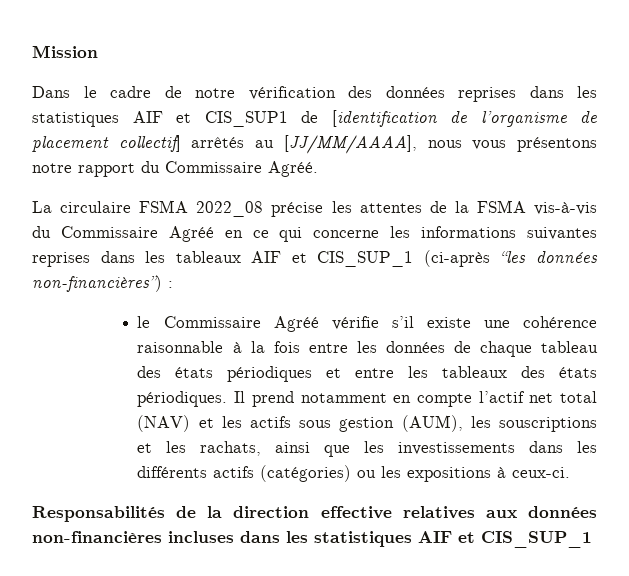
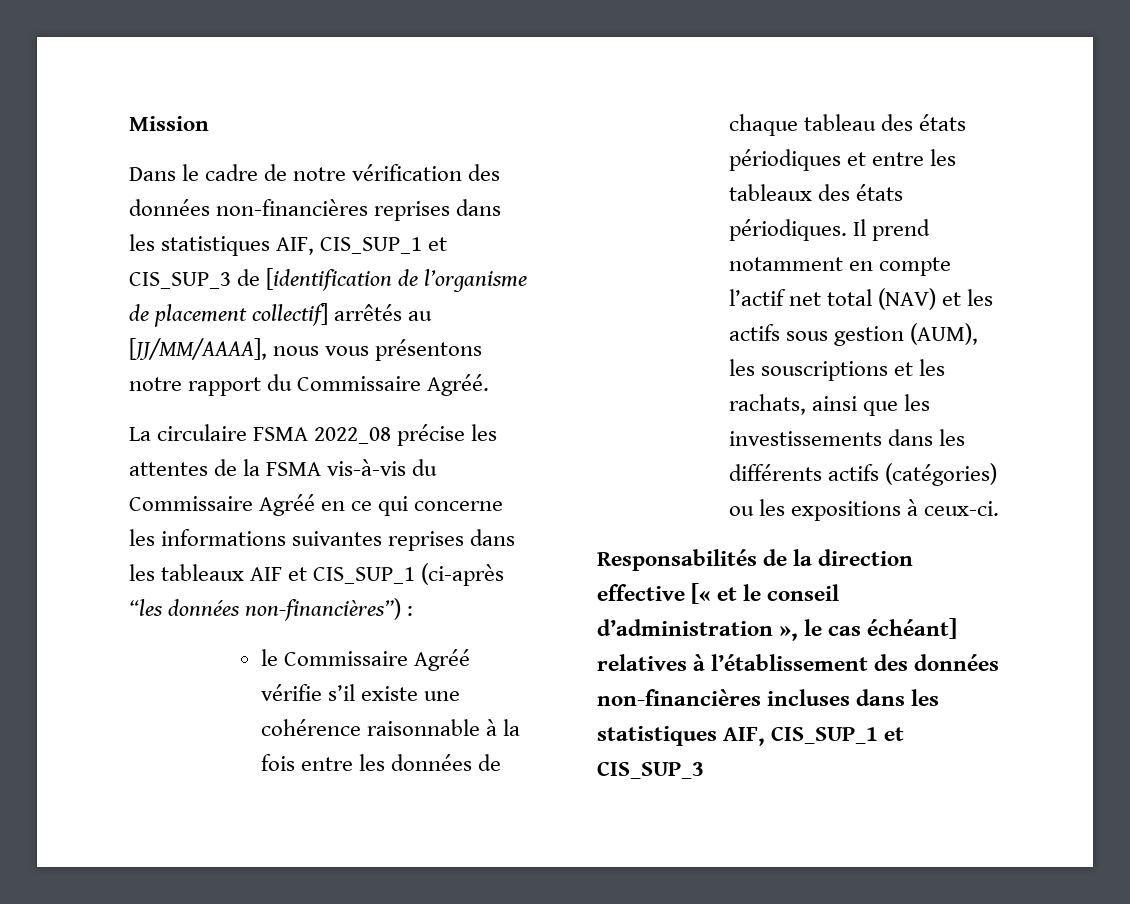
- Dans le cadre de notre vérification des données reprises dans les statistiques AIF et CIS_SUP1 de [identification de l’organisme de placement collectif] arrêtés au [JJ/MM/AAAA], nous vous présentons notre rapport du Commissaire Agréé.
+ Dans le cadre de notre vérification des données non-financières reprises dans les statistiques AIF, CIS_SUP_1 et CIS_SUP_3 de [identification de l’organisme de placement collectif] arrêtés au [JJ/MM/AAAA], nous vous présentons notre rapport du Commissaire Agréé.
- Responsabilités de la direction effective relatives aux données non-financières incluses dans les statistiques AIF et CIS_SUP_1
+ Responsabilités de la direction effective [« et le conseil d’administration », le cas échéant] relatives à l’établissement des données non-financières incluses dans les statistiques AIF, CIS_SUP_1 et CIS_SUP_3

